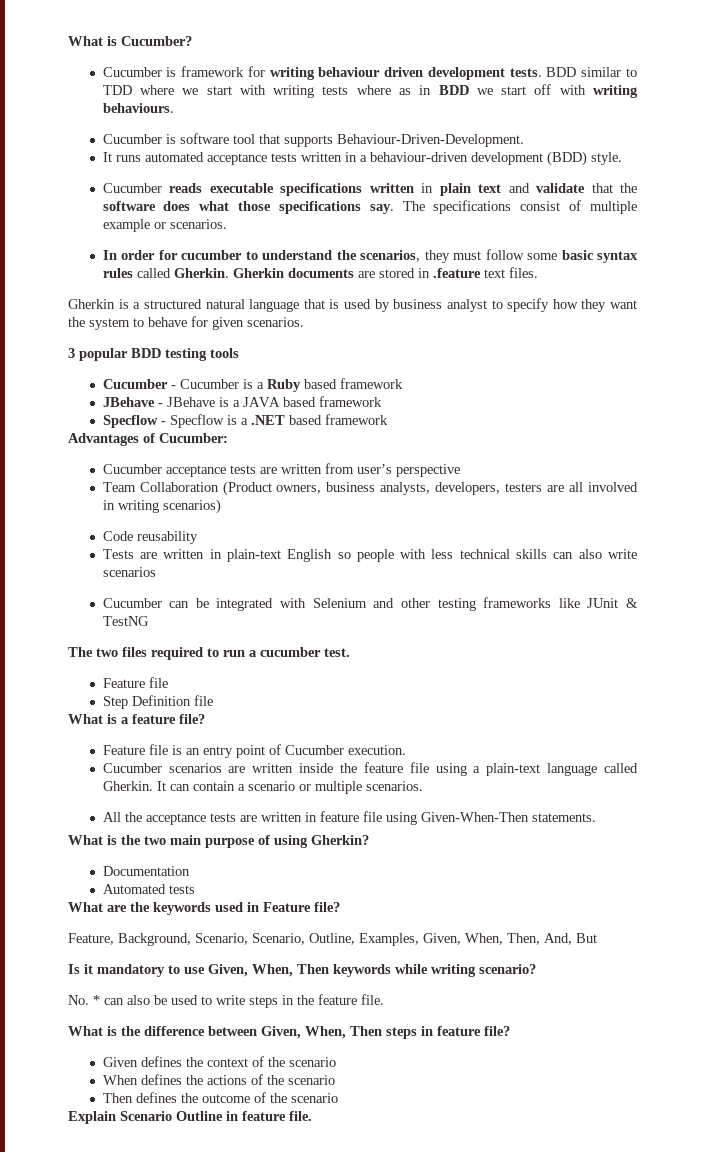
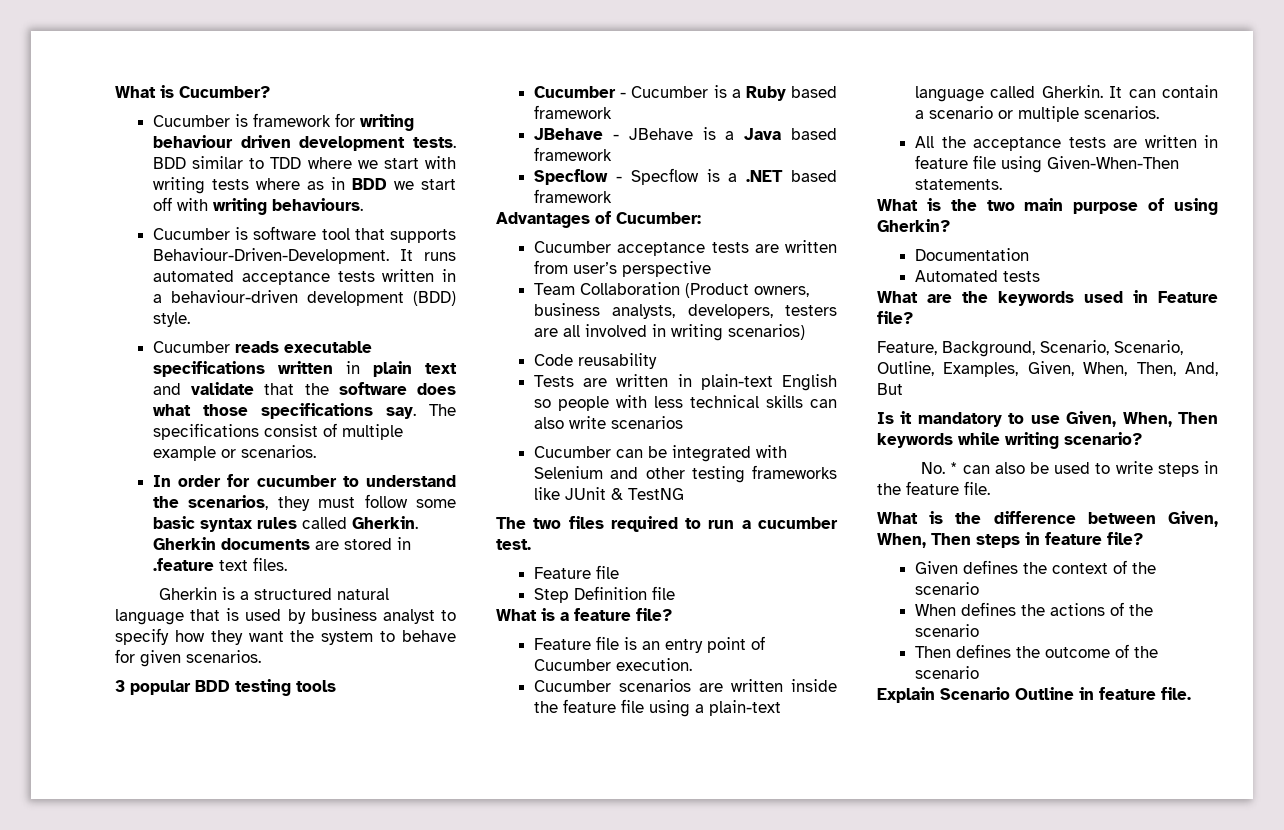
- Cucumber is software tool that supports Behaviour-Driven-Development.
- It runs automated acceptance tests written in a behaviour-driven development (BDD) style.
+ Cucumber is software tool that supports Behaviour-Driven-Development. It runs automated acceptance tests written in a behaviour-driven development (BDD) style.
- JBehave - JBehave is a JAVA based framework
+ JBehave - JBehave is a Java based framework

